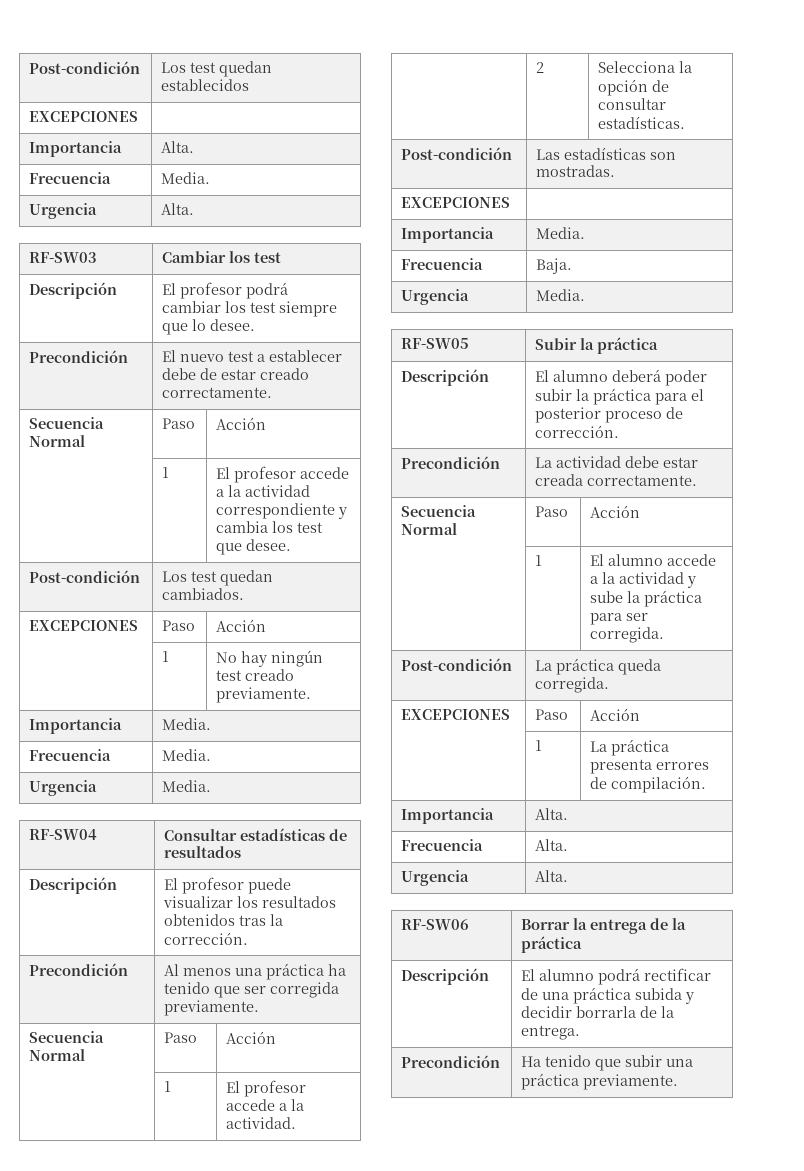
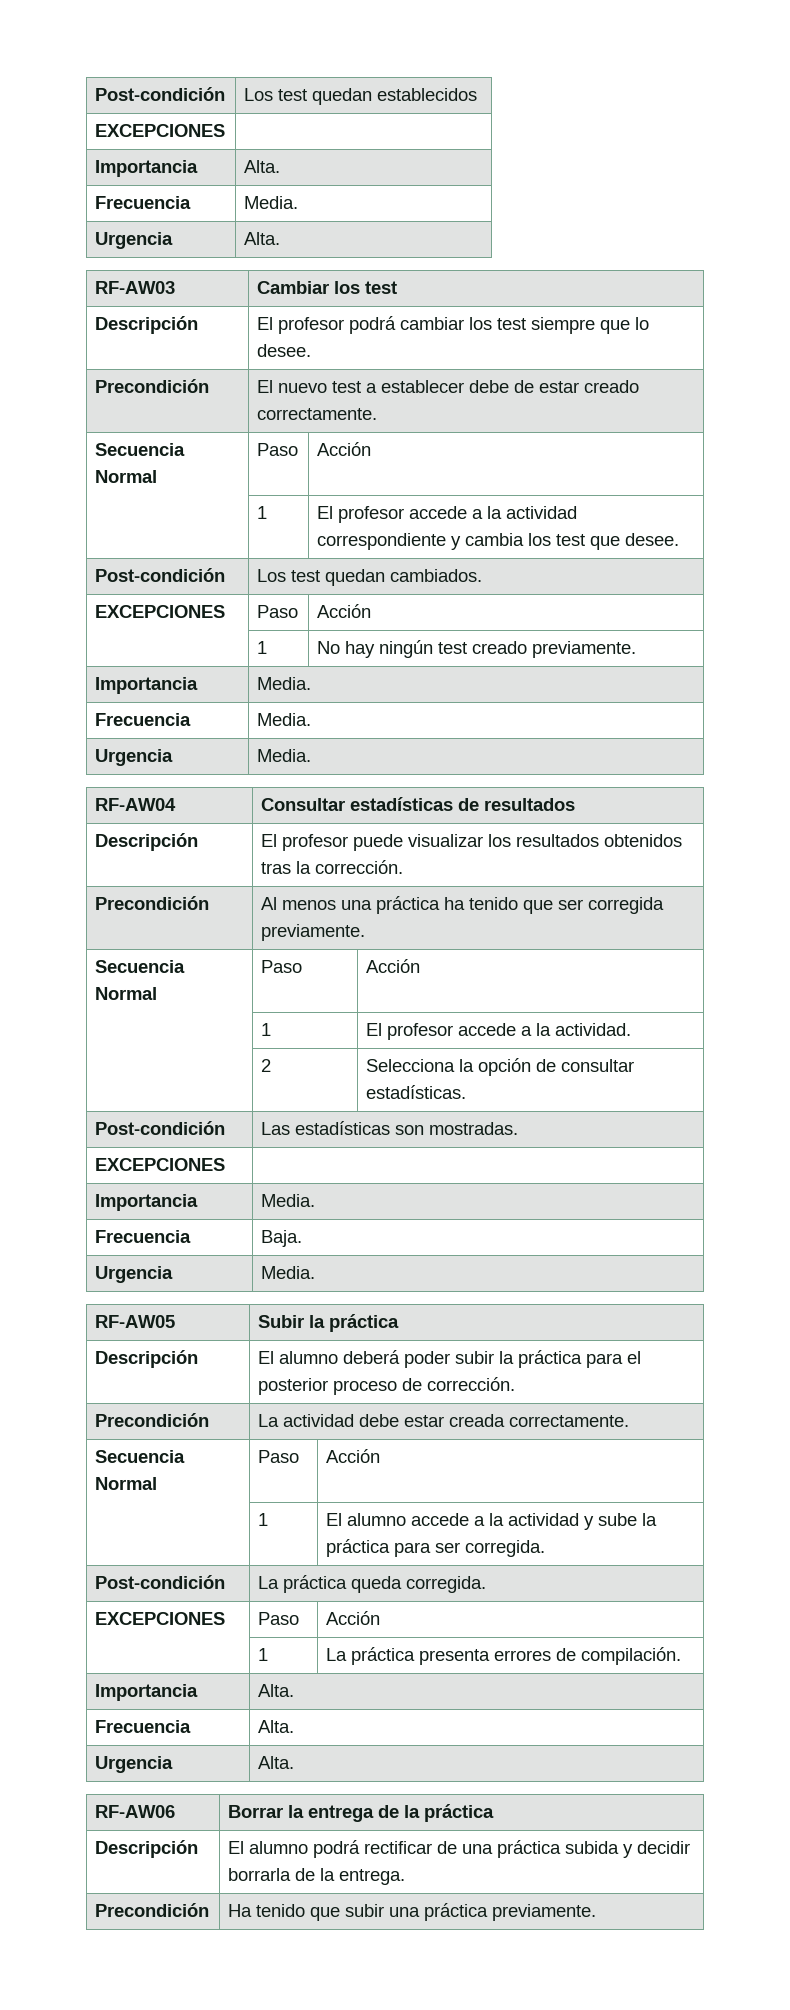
- RF-SW03 | Cambiar los test
+ RF-AW03 | Cambiar los test
- RF-SW04 | Consultar estadísticas de resultados
+ RF-AW04 | Consultar estadísticas de resultados
- RF-SW05 | Subir la práctica
+ RF-AW05 | Subir la práctica
- RF-SW06 | Borrar la entrega de la práctica
+ RF-AW06 | Borrar la entrega de la práctica

